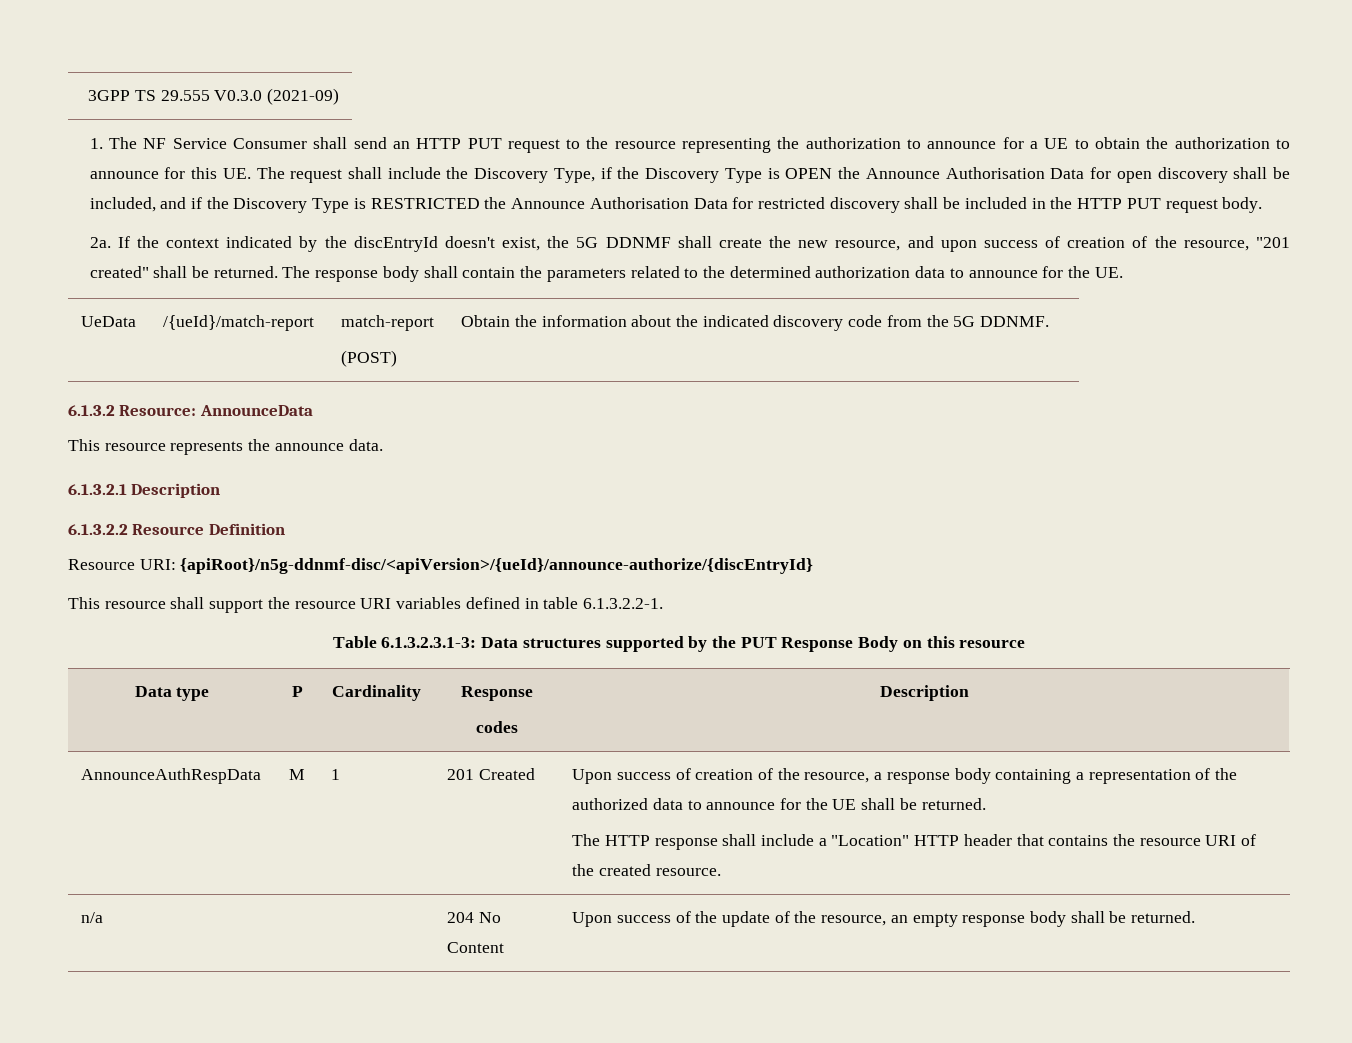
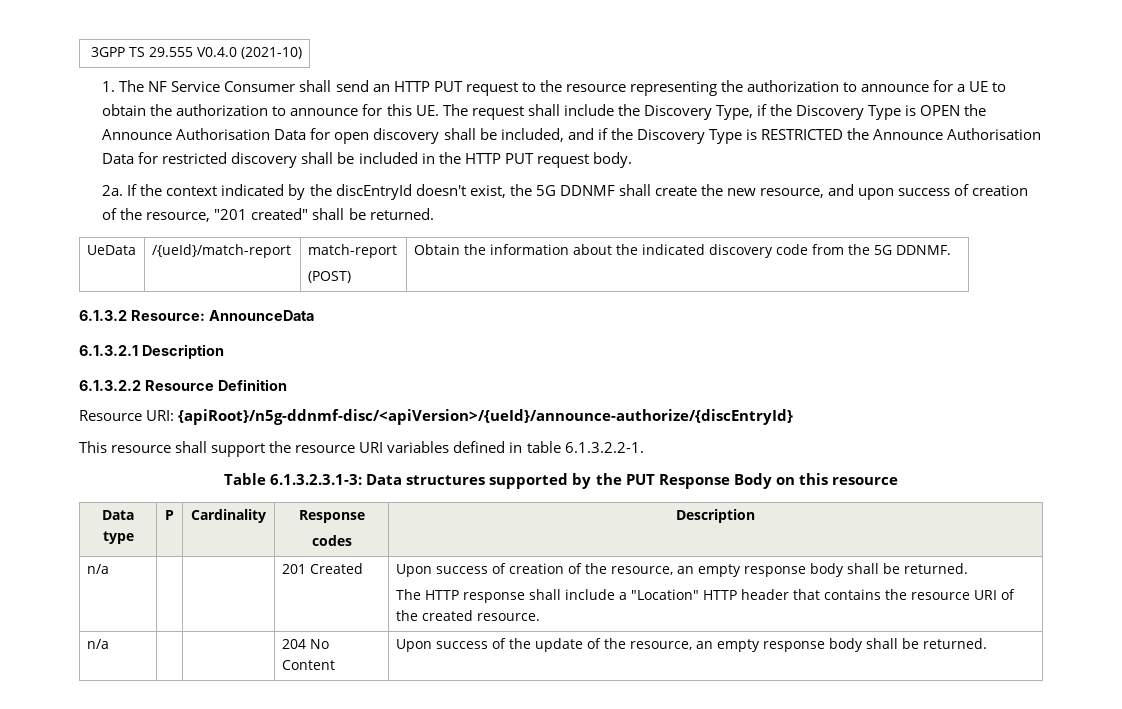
- 3GPP TS 29.555 V0.3.0 (2021-09)
+ 3GPP TS 29.555 V0.4.0 (2021-10)
- The response body shall contain the parameters related to the determined authorization data to announce for the UE.
- This resource represents the announce data.
  Data type | P | Cardinality | Response
  codes | Description
- AnnounceAuthRespData | M | 1
+ n/a
- Upon success of creation of the resource, a response body containing a representation of the authorized data to announce for the UE shall be returned.
+ Upon success of creation of the resource, an empty response body shall be returned.

